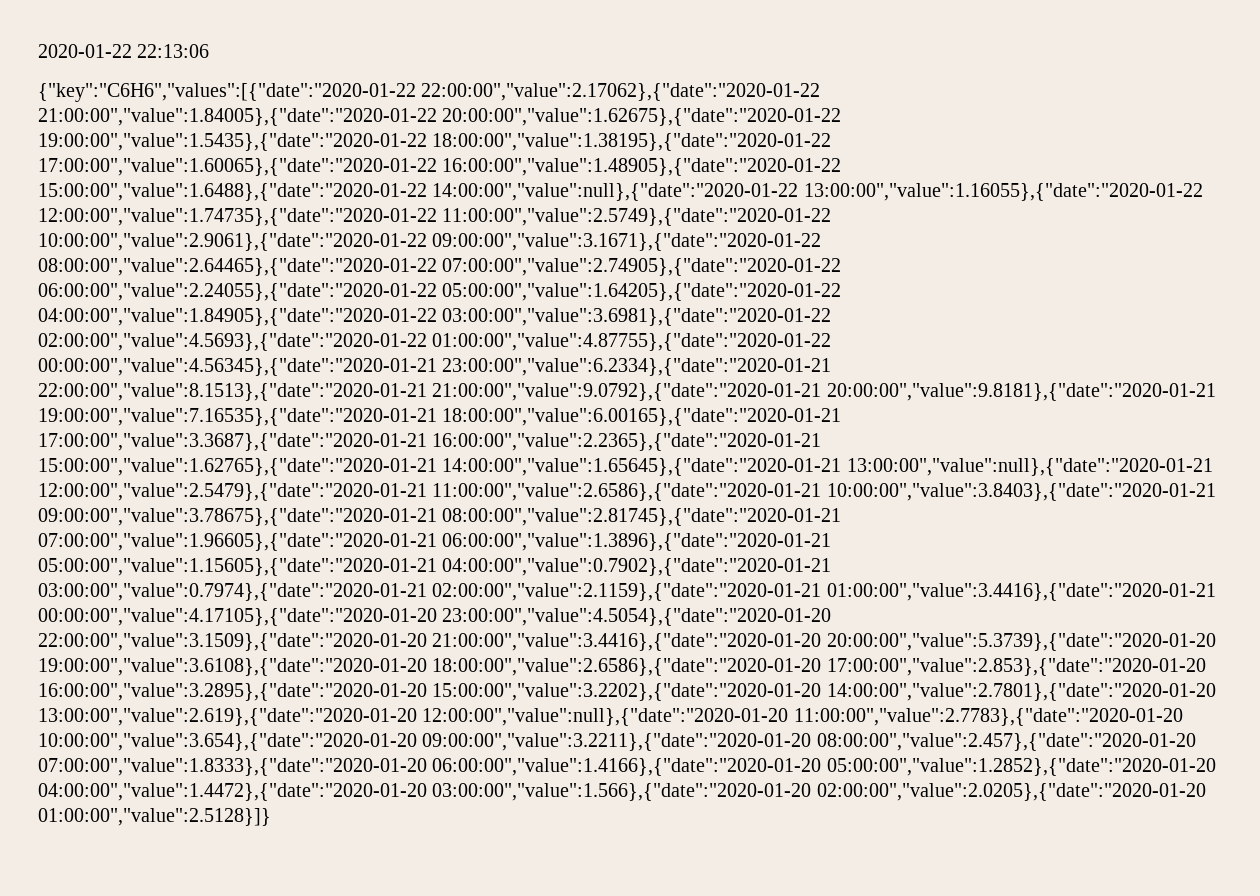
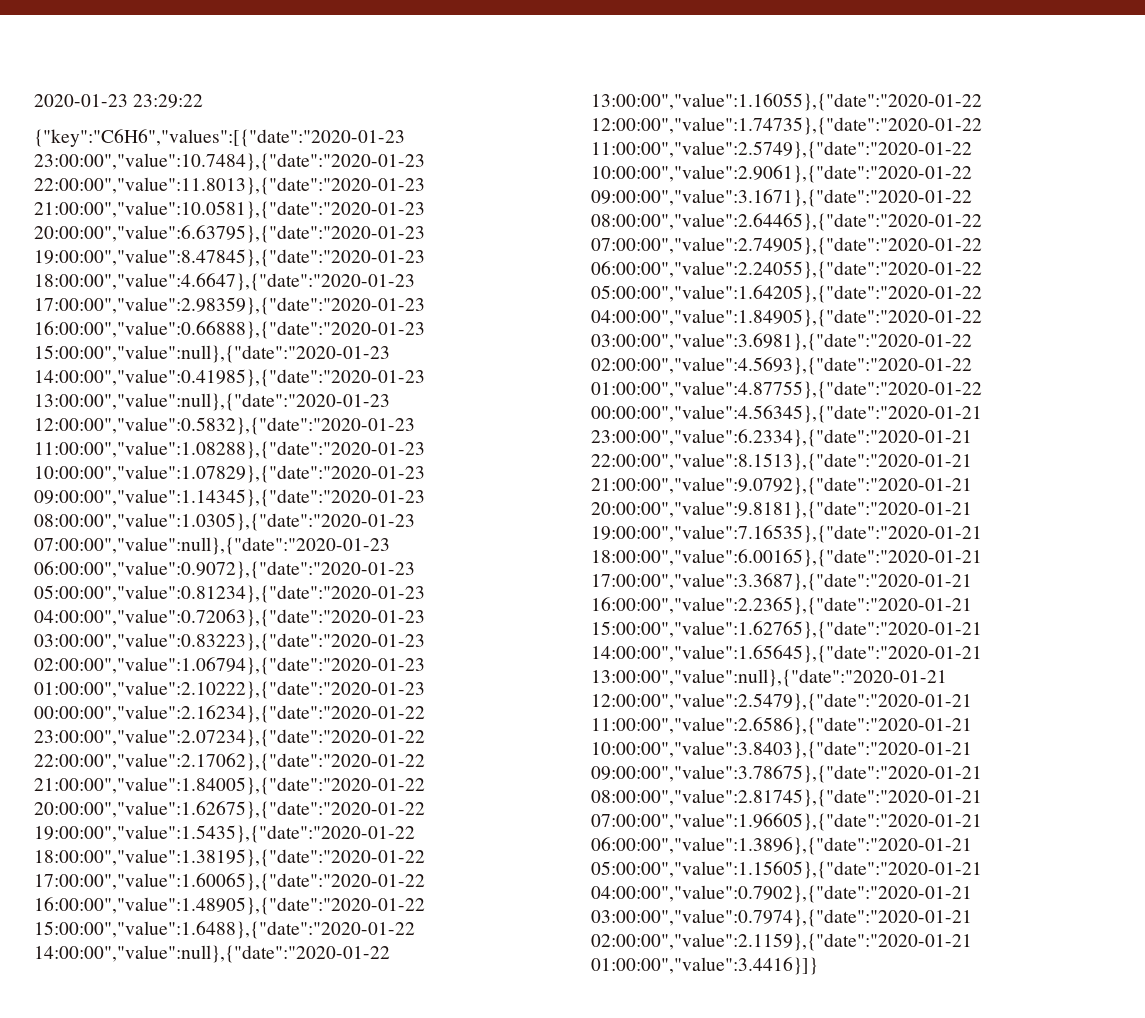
- 2020-01-22 22:13:06
- {"key":"C6H6","values":[{"date":"2020-01-22 22:00:00","value":2.17062},{"date":"2020-01-22 21:00:00","value":1.84005},{"date":"2020-01-22 20:00:00","value":1.62675},{"date":"2020-01-22 19:00:00","value":1.5435},{"date":"2020-01-22 18:00:00","value":1.38195},{"date":"2020-01-22 17:00:00","value":1.60065},{"date":"2020-01-22 16:00:00","value":1.48905},{"date":"2020-01-22 15:00:00","value":1.6488},{"date":"2020-01-22 14:00:00","value":null},{"date":"2020-01-22 13:00:00","value":1.16055},{"date":"2020-01-22 12:00:00","value":1.74735},{"date":"2020-01-22 11:00:00","value":2.5749},{"date":"2020-01-22 10:00:00","value":2.9061},{"date":"2020-01-22 09:00:00","value":3.1671},{"date":"2020-01-22 08:00:00","value":2.64465},{"date":"2020-01-22 07:00:00","value":2.74905},{"date":"2020-01-22 06:00:00","value":2.24055},{"date":"2020-01-22 05:00:00","value":1.64205},{"date":"2020-01-22 04:00:00","value":1.84905},{"date":"2020-01-22 03:00:00","value":3.6981},{"date":"2020-01-22 02:00:00","value":4.5693},{"date":"2020-01-22 01:00:00","value":4.87755},{"date":"2020-01-22 00:00:00","value":4.56345},{"date":"2020-01-21 23:00:00","value":6.2334},{"date":"2020-01-21 22:00:00","value":8.1513},{"date":"2020-01-21 21:00:00","value":9.0792},{"date":"2020-01-21 20:00:00","value":9.8181},{"date":"2020-01-21 19:00:00","value":7.16535},{"date":"2020-01-21 18:00:00","value":6.00165},{"date":"2020-01-21 17:00:00","value":3.3687},{"date":"2020-01-21 16:00:00","value":2.2365},{"date":"2020-01-21 15:00:00","value":1.62765},{"date":"2020-01-21 14:00:00","value":1.65645},{"date":"2020-01-21 13:00:00","value":null},{"date":"2020-01-21 12:00:00","value":2.5479},{"date":"2020-01-21 11:00:00","value":2.6586},{"date":"2020-01-21 10:00:00","value":3.8403},{"date":"2020-01-21 09:00:00","value":3.78675},{"date":"2020-01-21 08:00:00","value":2.81745},{"date":"2020-01-21 07:00:00","value":1.96605},{"date":"2020-01-21 06:00:00","value":1.3896},{"date":"2020-01-21 05:00:00","value":1.15605},{"date":"2020-01-21 04:00:00","value":0.7902},{"date":"2020-01-21 03:00:00","value":0.7974},{"date":"2020-01-21 02:00:00","value":2.1159},{"date":"2020-01-21 01:00:00","value":3.4416},{"date":"2020-01-21 00:00:00","value":4.17105},{"date":"2020-01-20 23:00:00","value":4.5054},{"date":"2020-01-20 22:00:00","value":3.1509},{"date":"2020-01-20 21:00:00","value":3.4416},{"date":"2020-01-20 20:00:00","value":5.3739},{"date":"2020-01-20 19:00:00","value":3.6108},{"date":"2020-01-20 18:00:00","value":2.6586},{"date":"2020-01-20 17:00:00","value":2.853},{"date":"2020-01-20 16:00:00","value":3.2895},{"date":"2020-01-20 15:00:00","value":3.2202},{"date":"2020-01-20 14:00:00","value":2.7801},{"date":"2020-01-20 13:00:00","value":2.619},{"date":"2020-01-20 12:00:00","value":null},{"date":"2020-01-20 11:00:00","value":2.7783},{"date":"2020-01-20 10:00:00","value":3.654},{"date":"2020-01-20 09:00:00","value":3.2211},{"date":"2020-01-20 08:00:00","value":2.457},{"date":"2020-01-20 07:00:00","value":1.8333},{"date":"2020-01-20 06:00:00","value":1.4166},{"date":"2020-01-20 05:00:00","value":1.2852},{"date":"2020-01-20 04:00:00","value":1.4472},{"date":"2020-01-20 03:00:00","value":1.566},{"date":"2020-01-20 02:00:00","value":2.0205},{"date":"2020-01-20 01:00:00","value":2.5128}]}
+ 2020-01-23 23:29:22
+ {"key":"C6H6","values":[{"date":"2020-01-23 23:00:00","value":10.7484},{"date":"2020-01-23 22:00:00","value":11.8013},{"date":"2020-01-23 21:00:00","value":10.0581},{"date":"2020-01-23 20:00:00","value":6.63795},{"date":"2020-01-23 19:00:00","value":8.47845},{"date":"2020-01-23 18:00:00","value":4.6647},{"date":"2020-01-23 17:00:00","value":2.98359},{"date":"2020-01-23 16:00:00","value":0.66888},{"date":"2020-01-23 15:00:00","value":null},{"date":"2020-01-23 14:00:00","value":0.41985},{"date":"2020-01-23 13:00:00","value":null},{"date":"2020-01-23 12:00:00","value":0.5832},{"date":"2020-01-23 11:00:00","value":1.08288},{"date":"2020-01-23 10:00:00","value":1.07829},{"date":"2020-01-23 09:00:00","value":1.14345},{"date":"2020-01-23 08:00:00","value":1.0305},{"date":"2020-01-23 07:00:00","value":null},{"date":"2020-01-23 06:00:00","value":0.9072},{"date":"2020-01-23 05:00:00","value":0.81234},{"date":"2020-01-23 04:00:00","value":0.72063},{"date":"2020-01-23 03:00:00","value":0.83223},{"date":"2020-01-23 02:00:00","value":1.06794},{"date":"2020-01-23 01:00:00","value":2.10222},{"date":"2020-01-23 00:00:00","value":2.16234},{"date":"2020-01-22 23:00:00","value":2.07234},{"date":"2020-01-22 22:00:00","value":2.17062},{"date":"2020-01-22 21:00:00","value":1.84005},{"date":"2020-01-22 20:00:00","value":1.62675},{"date":"2020-01-22 19:00:00","value":1.5435},{"date":"2020-01-22 18:00:00","value":1.38195},{"date":"2020-01-22 17:00:00","value":1.60065},{"date":"2020-01-22 16:00:00","value":1.48905},{"date":"2020-01-22 15:00:00","value":1.6488},{"date":"2020-01-22 14:00:00","value":null},{"date":"2020-01-22 13:00:00","value":1.16055},{"date":"2020-01-22 12:00:00","value":1.74735},{"date":"2020-01-22 11:00:00","value":2.5749},{"date":"2020-01-22 10:00:00","value":2.9061},{"date":"2020-01-22 09:00:00","value":3.1671},{"date":"2020-01-22 08:00:00","value":2.64465},{"date":"2020-01-22 07:00:00","value":2.74905},{"date":"2020-01-22 06:00:00","value":2.24055},{"date":"2020-01-22 05:00:00","value":1.64205},{"date":"2020-01-22 04:00:00","value":1.84905},{"date":"2020-01-22 03:00:00","value":3.6981},{"date":"2020-01-22 02:00:00","value":4.5693},{"date":"2020-01-22 01:00:00","value":4.87755},{"date":"2020-01-22 00:00:00","value":4.56345},{"date":"2020-01-21 23:00:00","value":6.2334},{"date":"2020-01-21 22:00:00","value":8.1513},{"date":"2020-01-21 21:00:00","value":9.0792},{"date":"2020-01-21 20:00:00","value":9.8181},{"date":"2020-01-21 19:00:00","value":7.16535},{"date":"2020-01-21 18:00:00","value":6.00165},{"date":"2020-01-21 17:00:00","value":3.3687},{"date":"2020-01-21 16:00:00","value":2.2365},{"date":"2020-01-21 15:00:00","value":1.62765},{"date":"2020-01-21 14:00:00","value":1.65645},{"date":"2020-01-21 13:00:00","value":null},{"date":"2020-01-21 12:00:00","value":2.5479},{"date":"2020-01-21 11:00:00","value":2.6586},{"date":"2020-01-21 10:00:00","value":3.8403},{"date":"2020-01-21 09:00:00","value":3.78675},{"date":"2020-01-21 08:00:00","value":2.81745},{"date":"2020-01-21 07:00:00","value":1.96605},{"date":"2020-01-21 06:00:00","value":1.3896},{"date":"2020-01-21 05:00:00","value":1.15605},{"date":"2020-01-21 04:00:00","value":0.7902},{"date":"2020-01-21 03:00:00","value":0.7974},{"date":"2020-01-21 02:00:00","value":2.1159},{"date":"2020-01-21 01:00:00","value":3.4416}]}

